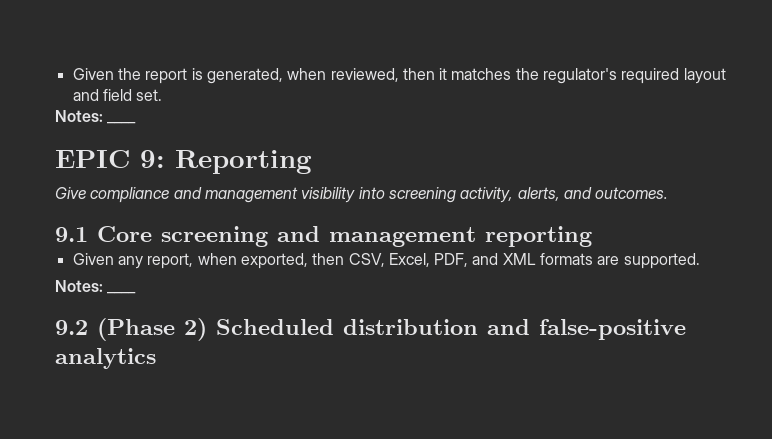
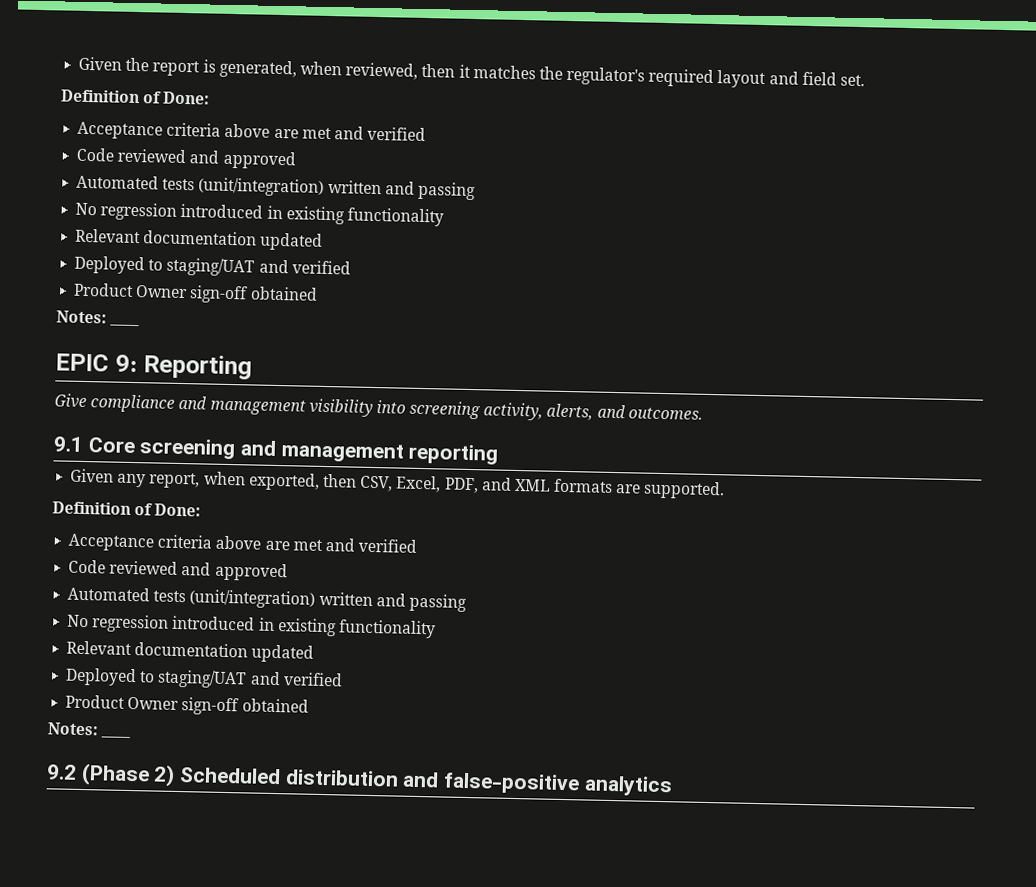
  Given the report is generated, when reviewed, then it matches the regulator's required layout and field set.
+ Definition of Done:
+ Acceptance criteria above are met and verified
+ Code reviewed and approved
+ Automated tests (unit/integration) written and passing
+ No regression introduced in existing functionality
+ Relevant documentation updated
+ Deployed to staging/UAT and verified
+ Product Owner sign-off obtained
  Given any report, when exported, then CSV, Excel, PDF, and XML formats are supported.
+ Definition of Done:
+ Acceptance criteria above are met and verified
+ Code reviewed and approved
+ Automated tests (unit/integration) written and passing
+ No regression introduced in existing functionality
+ Relevant documentation updated
+ Deployed to staging/UAT and verified
+ Product Owner sign-off obtained

